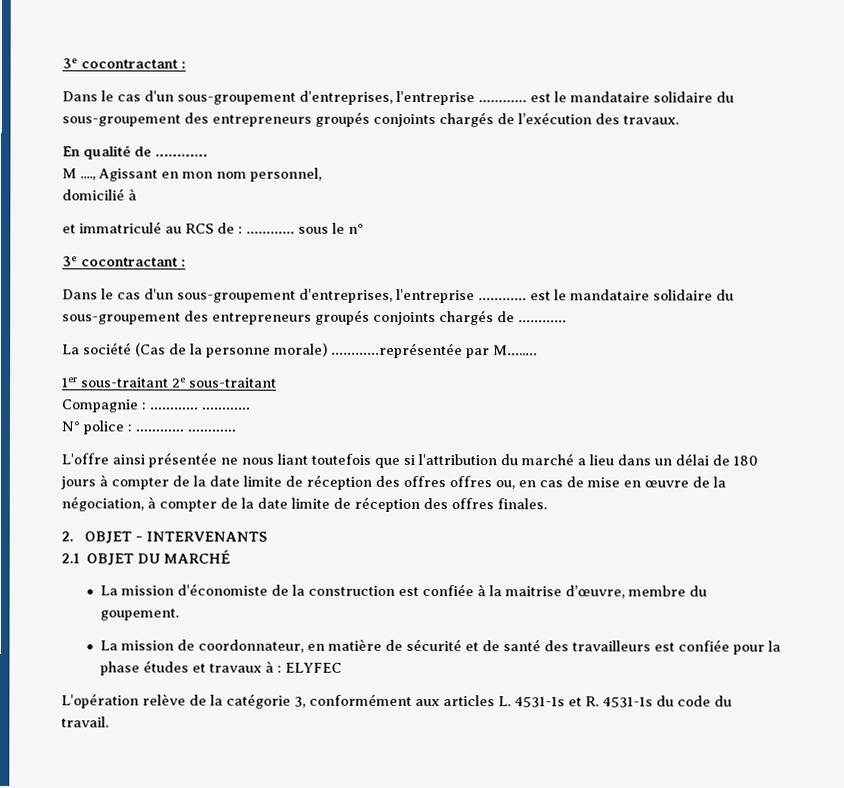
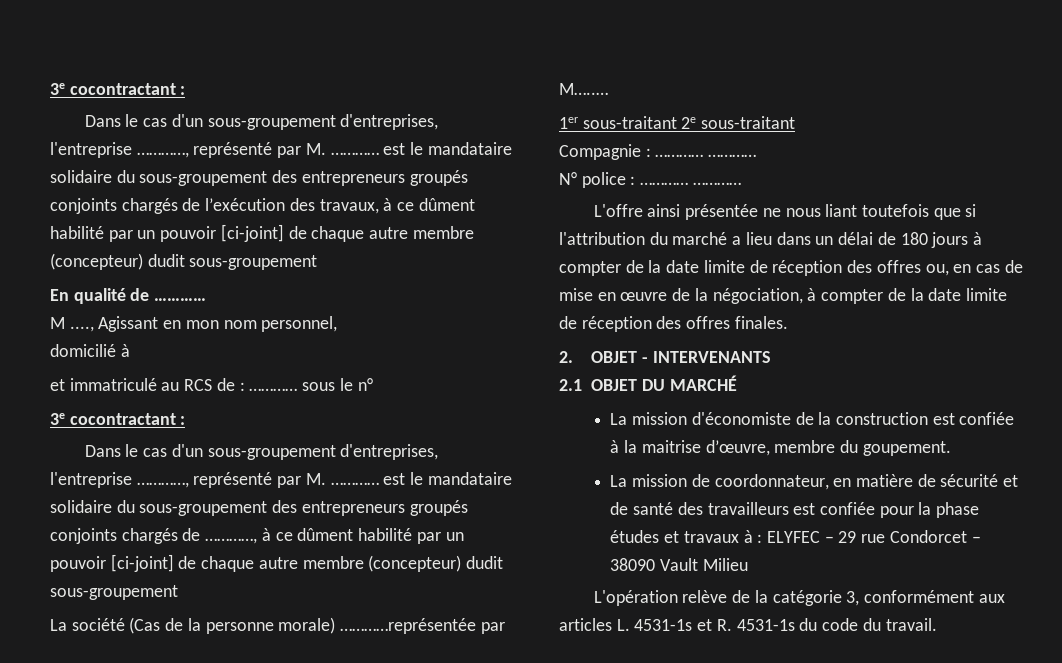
- Dans le cas d'un sous-groupement d'entreprises, l'entreprise ………… est le mandataire solidaire du sous-groupement des entrepreneurs groupés conjoints chargés de l’exécution des travaux.
+ Dans le cas d'un sous-groupement d'entreprises, l'entreprise …………, représenté par M. ………… est le mandataire solidaire du sous-groupement des entrepreneurs groupés conjoints chargés de l’exécution des travaux, à ce dûment habilité par un pouvoir [ci-joint] de chaque autre membre (concepteur) dudit sous-groupement
- Dans le cas d'un sous-groupement d'entreprises, l'entreprise ………… est le mandataire solidaire du sous-groupement des entrepreneurs groupés conjoints chargés de …………
+ Dans le cas d'un sous-groupement d'entreprises, l'entreprise …………, représenté par M. ………… est le mandataire solidaire du sous-groupement des entrepreneurs groupés conjoints chargés de …………, à ce dûment habilité par un pouvoir [ci-joint] de chaque autre membre (concepteur) dudit sous-groupement
- L'offre ainsi présentée ne nous liant toutefois que si l'attribution du marché a lieu dans un délai de 180 jours à compter de la date limite de réception des offres offres ou, en cas de mise en œuvre de la négociation, à compter de la date limite de réception des offres finales.
+ L'offre ainsi présentée ne nous liant toutefois que si l'attribution du marché a lieu dans un délai de 180 jours à compter de la date limite de réception des offres ou, en cas de mise en œuvre de la négociation, à compter de la date limite de réception des offres finales.
- La mission de coordonnateur, en matière de sécurité et de santé des travailleurs est confiée pour la phase études et travaux à : ELYFEC
+ La mission de coordonnateur, en matière de sécurité et de santé des travailleurs est confiée pour la phase études et travaux à : ELYFEC – 29 rue Condorcet – 38090 Vault Milieu

